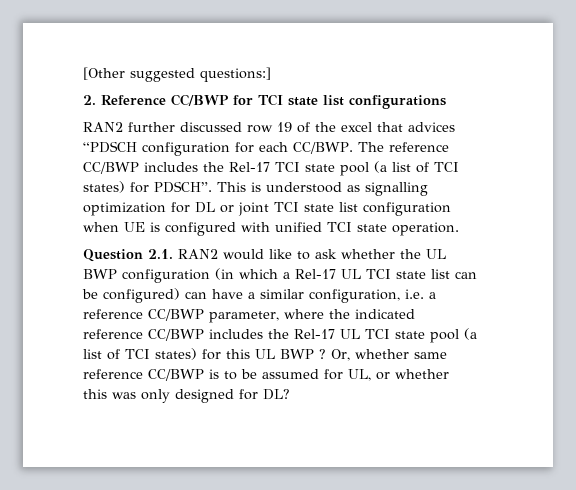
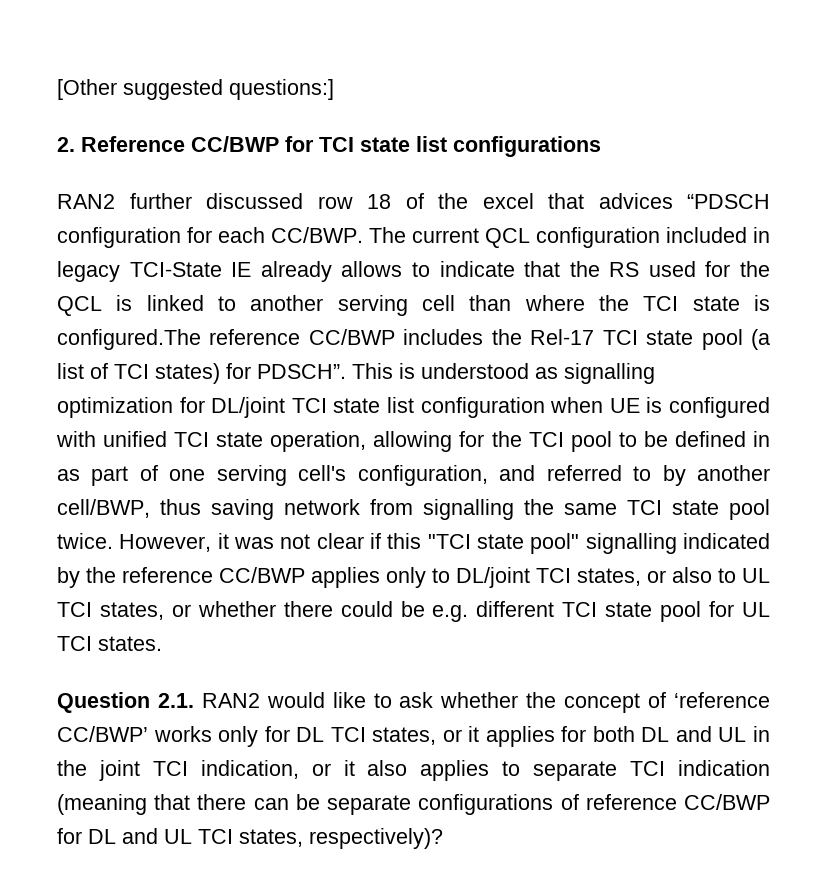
- RAN2 further discussed row 19 of the excel that advices “PDSCH configuration for each CC/BWP.
+ RAN2 further discussed row 18 of the excel that advices “PDSCH configuration for each CC/BWP.
- The reference CC/BWP includes the Rel-17 TCI state pool (a list of TCI states) for PDSCH”.
+ The current QCL configuration included in legacy TCI-State IE already allows to indicate that the RS used for the QCL is linked to another serving cell than where the TCI state is configured.The reference CC/BWP includes the Rel-17 TCI state pool (a list of TCI states) for PDSCH”.
- This is understood as signalling optimization for DL or joint TCI state list configuration when UE is configured with unified TCI state operation.
+ This is understood as signalling optimization for DL/joint TCI state list configuration when UE is configured with unified TCI state operation, allowing for the TCI pool to be defined in as part of one serving cell's configuration, and referred to by another cell/BWP, thus saving network from signalling the same TCI state pool twice. However, it was not clear if this "TCI state pool" signalling indicated by the reference CC/BWP applies only to DL/joint TCI states, or also to UL TCI states, or whether there could be e.g. different TCI state pool for UL TCI states.
- Question 2.1. RAN2 would like to ask whether the UL BWP configuration (in which a Rel-17 UL TCI state list can be configured) can have a similar configuration, i.e. a reference CC/BWP parameter, where the indicated reference CC/BWP includes the Rel-17 UL TCI state pool (a list of TCI states) for this UL BWP ? Or, whether same reference CC/BWP is to be assumed for UL, or whether this was only designed for DL?
+ Question 2.1. RAN2 would like to ask whether the concept of ‘reference CC/BWP’ works only for DL TCI states, or it applies for both DL and UL in the joint TCI indication, or it also applies to separate TCI indication (meaning that there can be separate configurations of reference CC/BWP for DL and UL TCI states, respectively)?

